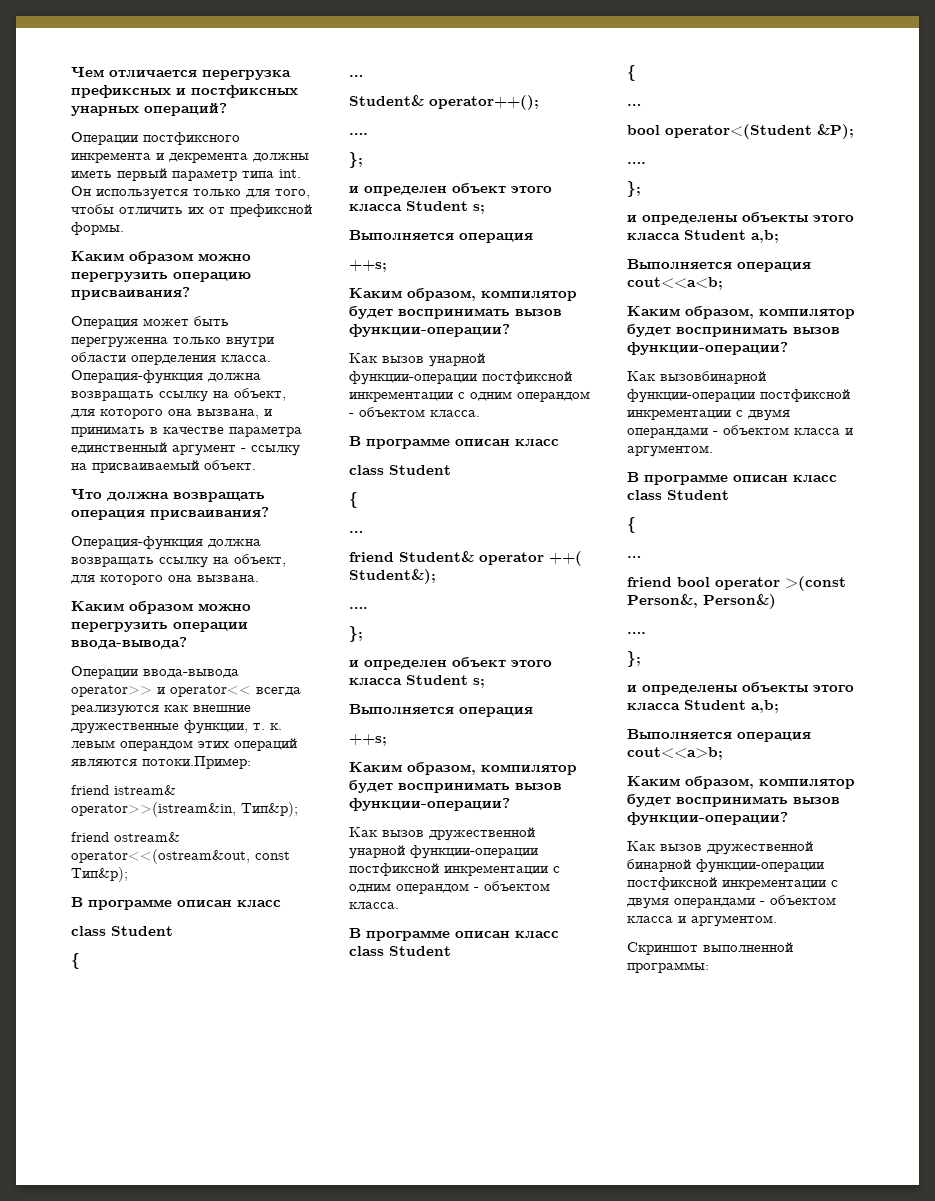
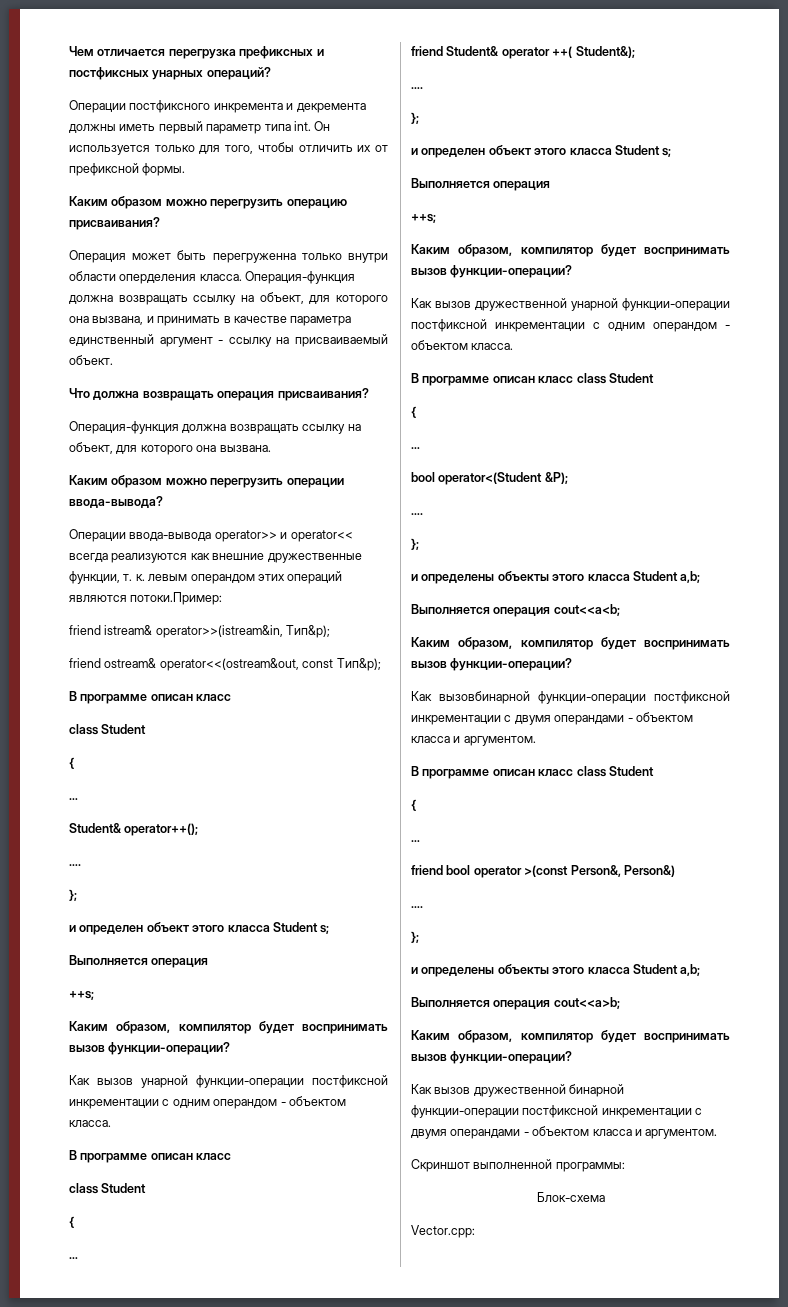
+ Блок-схема
+ Vector.cpp:

